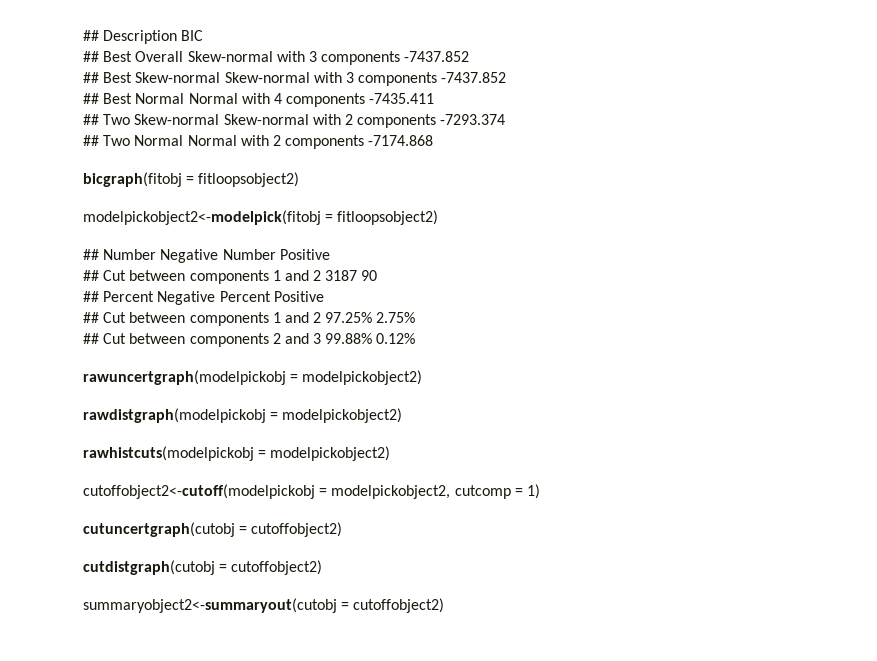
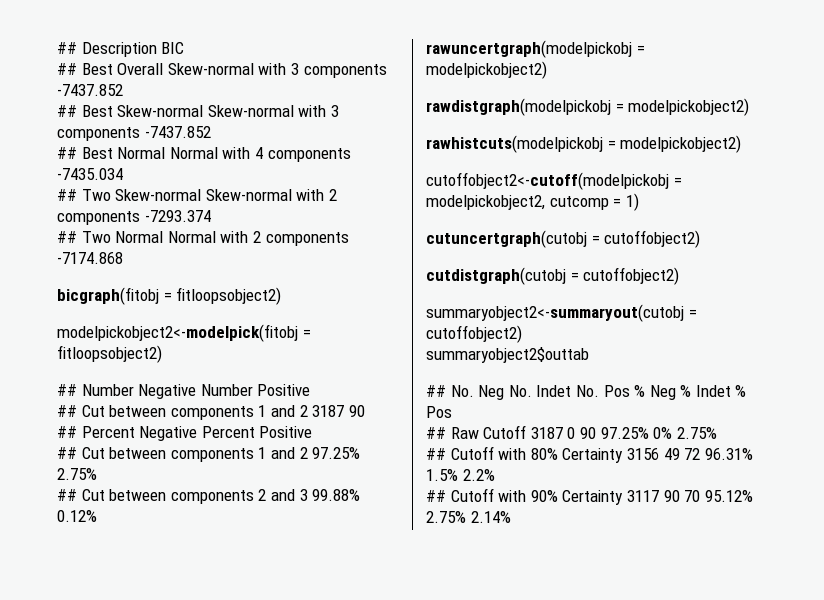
- ## Best Normal Normal with 4 components -7435.411
+ ## Best Normal Normal with 4 components -7435.034
+ summaryobject2$outtab
+ ## No. Neg No. Indet No. Pos % Neg % Indet % Pos
+ ## Raw Cutoff 3187 0 90 97.25% 0% 2.75%
+ ## Cutoff with 80% Certainty 3156 49 72 96.31% 1.5% 2.2%
+ ## Cutoff with 90% Certainty 3117 90 70 95.12% 2.75% 2.14%

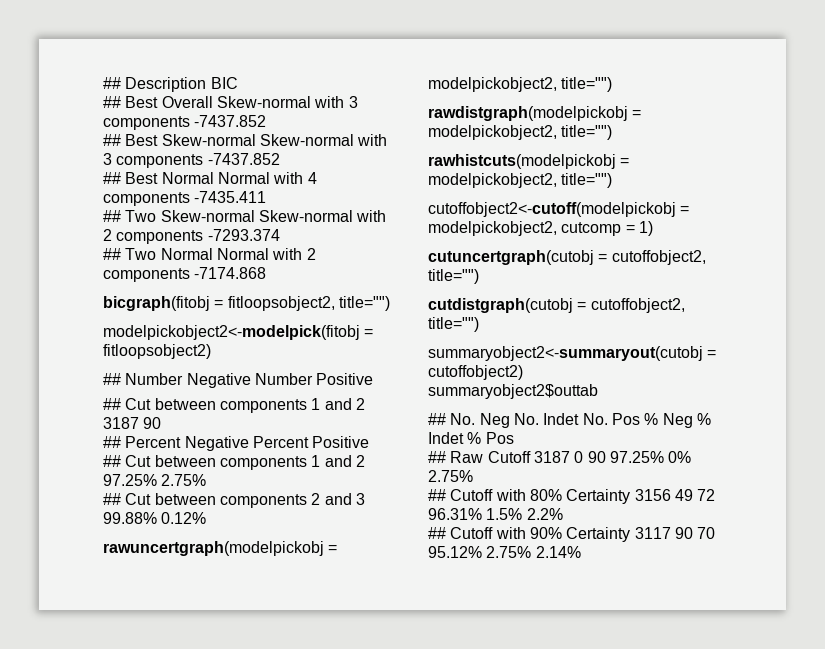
- ## Best Normal Normal with 4 components -7435.034
+ ## Best Normal Normal with 4 components -7435.411
- bicgraph(fitobj = fitloopsobject2)
+ bicgraph(fitobj = fitloopsobject2, title="")
- rawuncertgraph(modelpickobj = modelpickobject2)
+ rawuncertgraph(modelpickobj = modelpickobject2, title="")
- rawdistgraph(modelpickobj = modelpickobject2)
+ rawdistgraph(modelpickobj = modelpickobject2, title="")
- rawhistcuts(modelpickobj = modelpickobject2)
+ rawhistcuts(modelpickobj = modelpickobject2, title="")
- cutuncertgraph(cutobj = cutoffobject2)
+ cutuncertgraph(cutobj = cutoffobject2, title="")
- cutdistgraph(cutobj = cutoffobject2)
+ cutdistgraph(cutobj = cutoffobject2, title="")

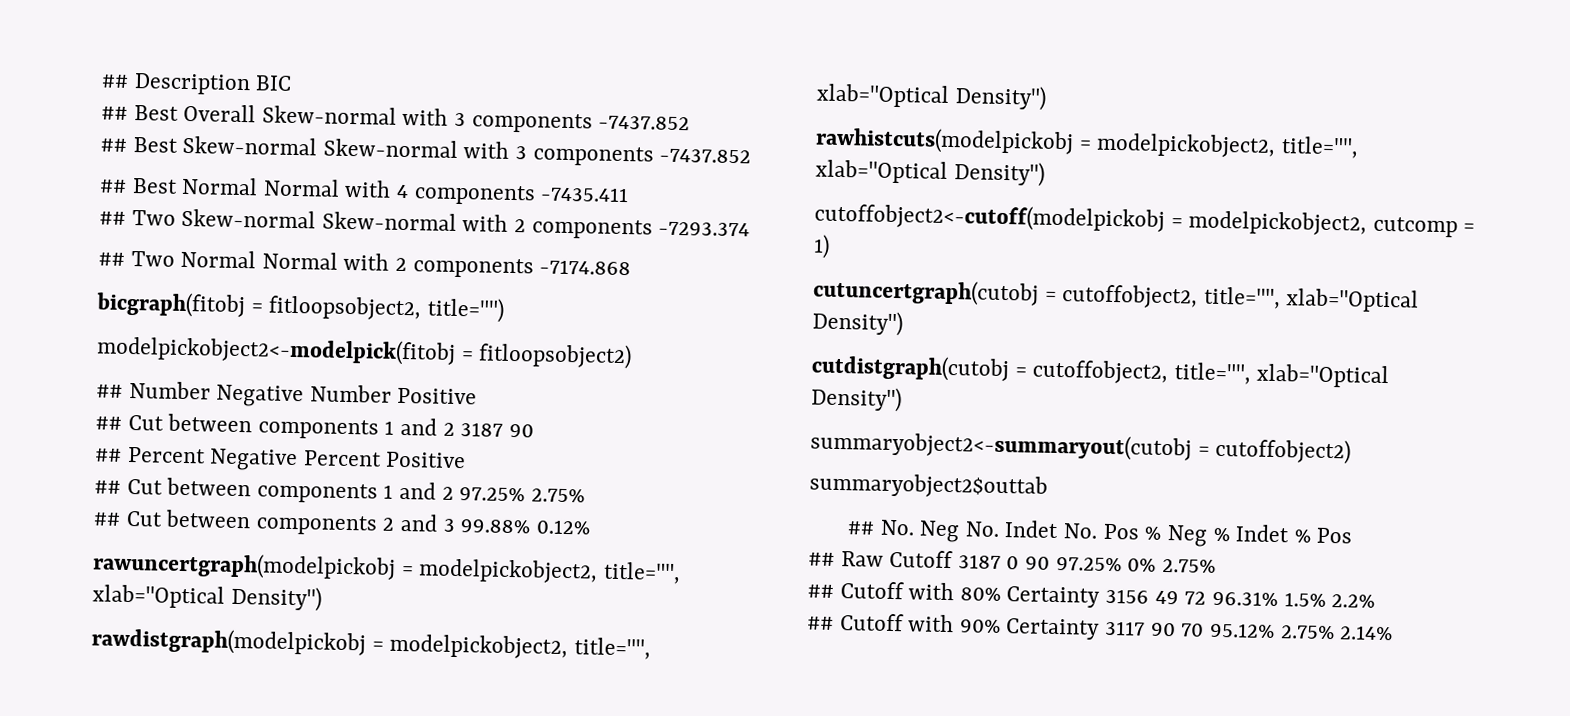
- rawuncertgraph(modelpickobj = modelpickobject2, title="")
+ rawuncertgraph(modelpickobj = modelpickobject2, title="", xlab="Optical Density")
- rawdistgraph(modelpickobj = modelpickobject2, title="")
+ rawdistgraph(modelpickobj = modelpickobject2, title="", xlab="Optical Density")
- rawhistcuts(modelpickobj = modelpickobject2, title="")
+ rawhistcuts(modelpickobj = modelpickobject2, title="", xlab="Optical Density")
- cutuncertgraph(cutobj = cutoffobject2, title="")
+ cutuncertgraph(cutobj = cutoffobject2, title="", xlab="Optical Density")
- cutdistgraph(cutobj = cutoffobject2, title="")
+ cutdistgraph(cutobj = cutoffobject2, title="", xlab="Optical Density")

